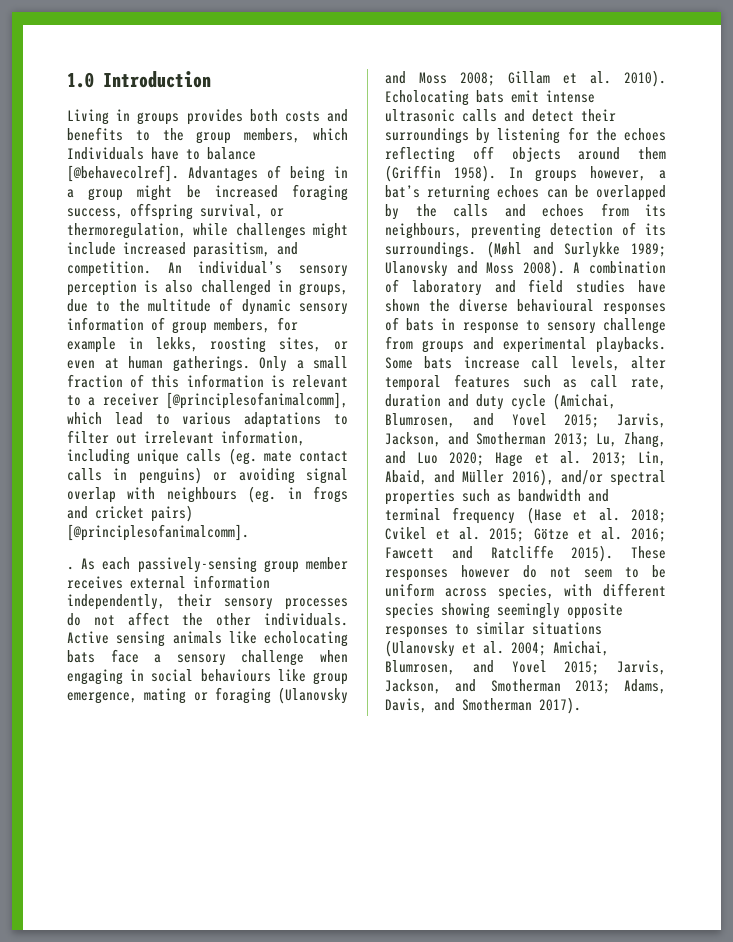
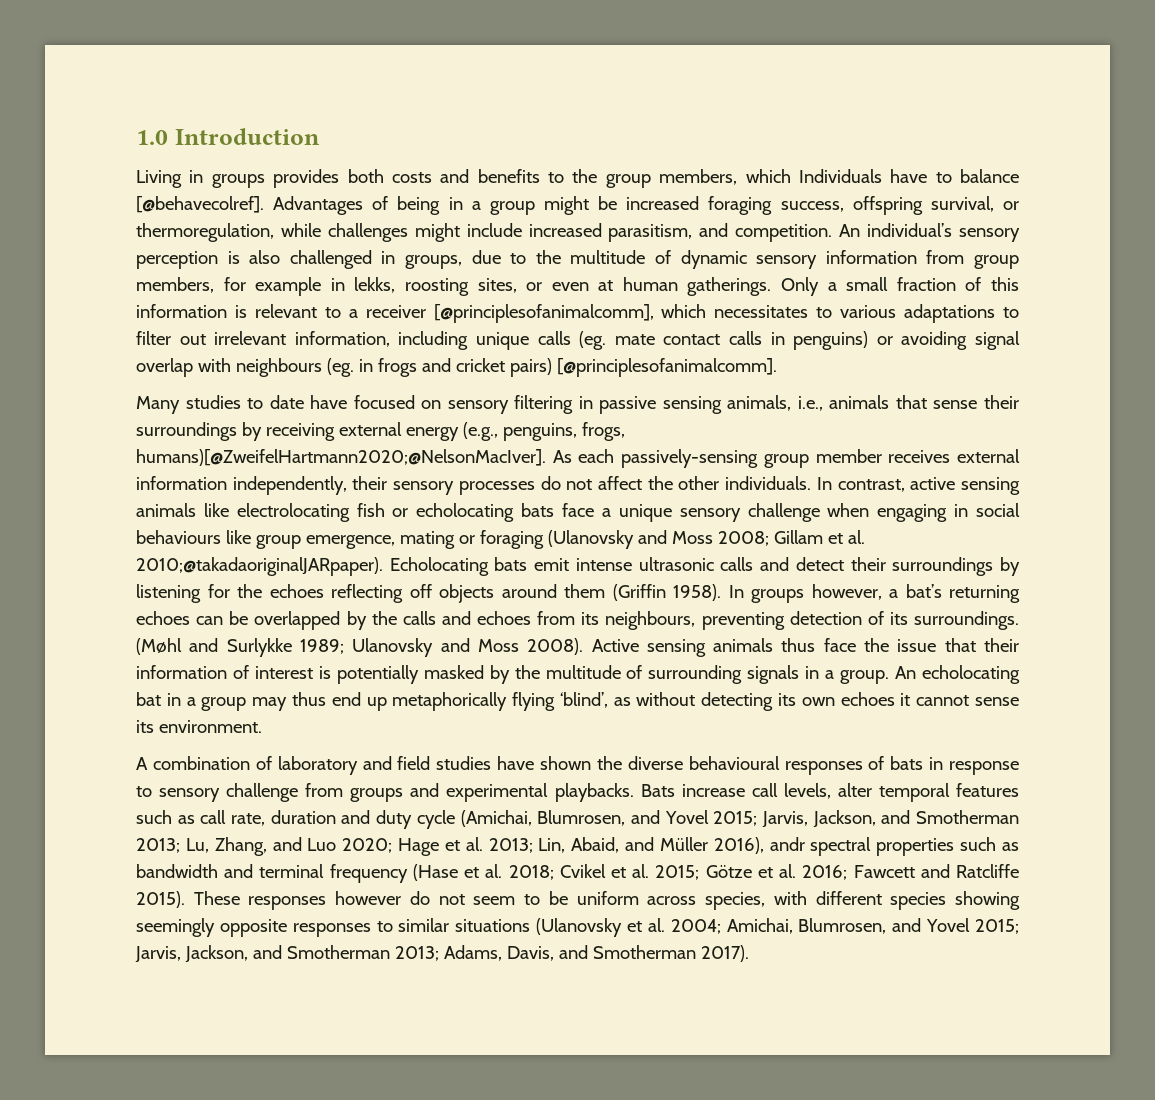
- An individual’s sensory perception is also challenged in groups, due to the multitude of dynamic sensory information of group members, for example in lekks, roosting sites, or even at human gatherings.
+ An individual’s sensory perception is also challenged in groups, due to the multitude of dynamic sensory information from group members, for example in lekks, roosting sites, or even at human gatherings.
- Only a small fraction of this information is relevant to a receiver [@principlesofanimalcomm], which lead to various adaptations to filter out irrelevant information, including unique calls (eg. mate contact calls in penguins) or avoiding signal overlap with neighbours (eg. in frogs and cricket pairs) [@principlesofanimalcomm].
+ Only a small fraction of this information is relevant to a receiver [@principlesofanimalcomm], which necessitates to various adaptations to filter out irrelevant information, including unique calls (eg. mate contact calls in penguins) or avoiding signal overlap with neighbours (eg. in frogs and cricket pairs) [@principlesofanimalcomm].
- .
+ Many studies to date have focused on sensory filtering in passive sensing animals, i.e., animals that sense their surroundings by receiving external energy (e.g., penguins, frogs, humans)[@ZweifelHartmann2020;@NelsonMacIver].
- Active sensing animals like echolocating bats face a sensory challenge when engaging in social behaviours like group emergence, mating or foraging (Ulanovsky and Moss 2008; Gillam et al. 2010).
+ In contrast, active sensing animals like electrolocating fish or echolocating bats face a unique sensory challenge when engaging in social behaviours like group emergence, mating or foraging (Ulanovsky and Moss 2008; Gillam et al. 2010;@takadaoriginalJARpaper).
- (Møhl and Surlykke 1989; Ulanovsky and Moss 2008). A combination of laboratory and field studies have shown the diverse behavioural responses of bats in response to sensory challenge from groups and experimental playbacks.
+ (Møhl and Surlykke 1989; Ulanovsky and Moss 2008). Active sensing animals thus face the issue that their information of interest is potentially masked by the multitude of surrounding signals in a group. An echolocating bat in a group may thus end up metaphorically flying ‘blind’, as without detecting its own echoes it cannot sense its environment.
+ A combination of laboratory and field studies have shown the diverse behavioural responses of bats in response to sensory challenge from groups and experimental playbacks.
- Some bats increase call levels, alter temporal features such as call rate, duration and duty cycle (Amichai, Blumrosen, and Yovel 2015;
+ Bats increase call levels, alter temporal features such as call rate, duration and duty cycle (Amichai, Blumrosen, and Yovel 2015;
- Lin, Abaid, and Müller 2016), and/or spectral properties such as bandwidth and terminal frequency (Hase et al. 2018;
+ Lin, Abaid, and Müller 2016), andr spectral properties such as bandwidth and terminal frequency (Hase et al. 2018;

